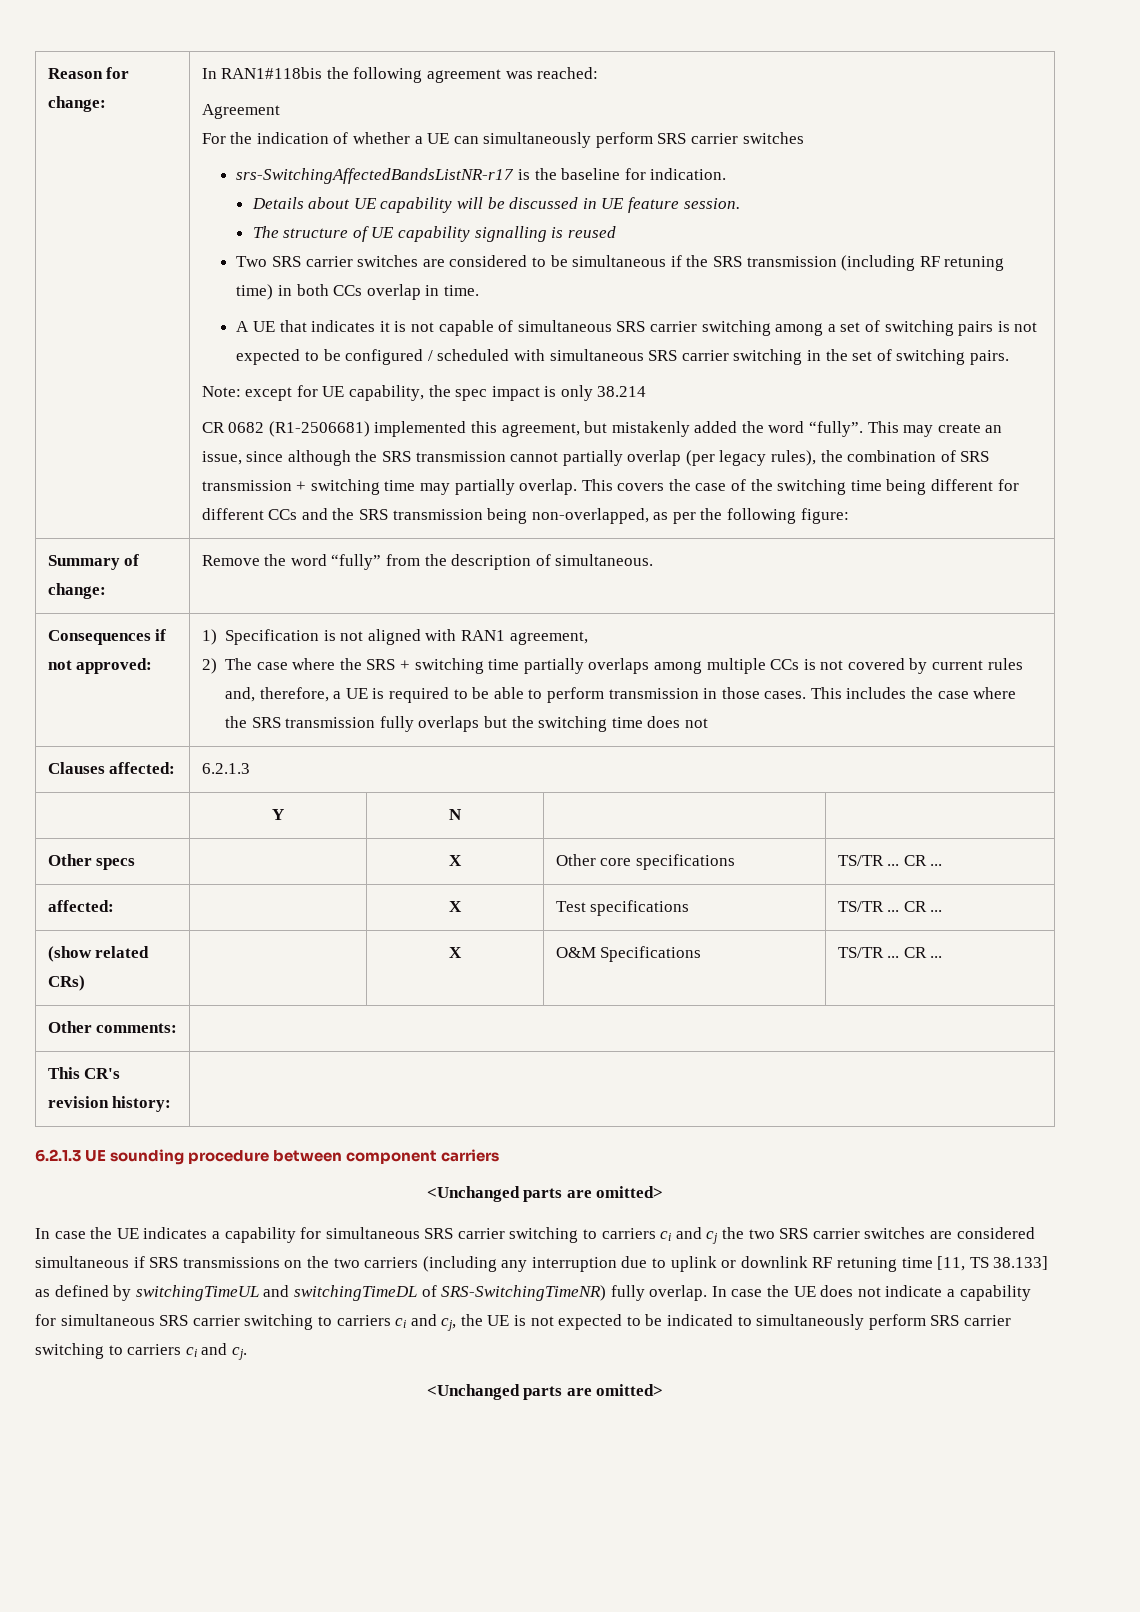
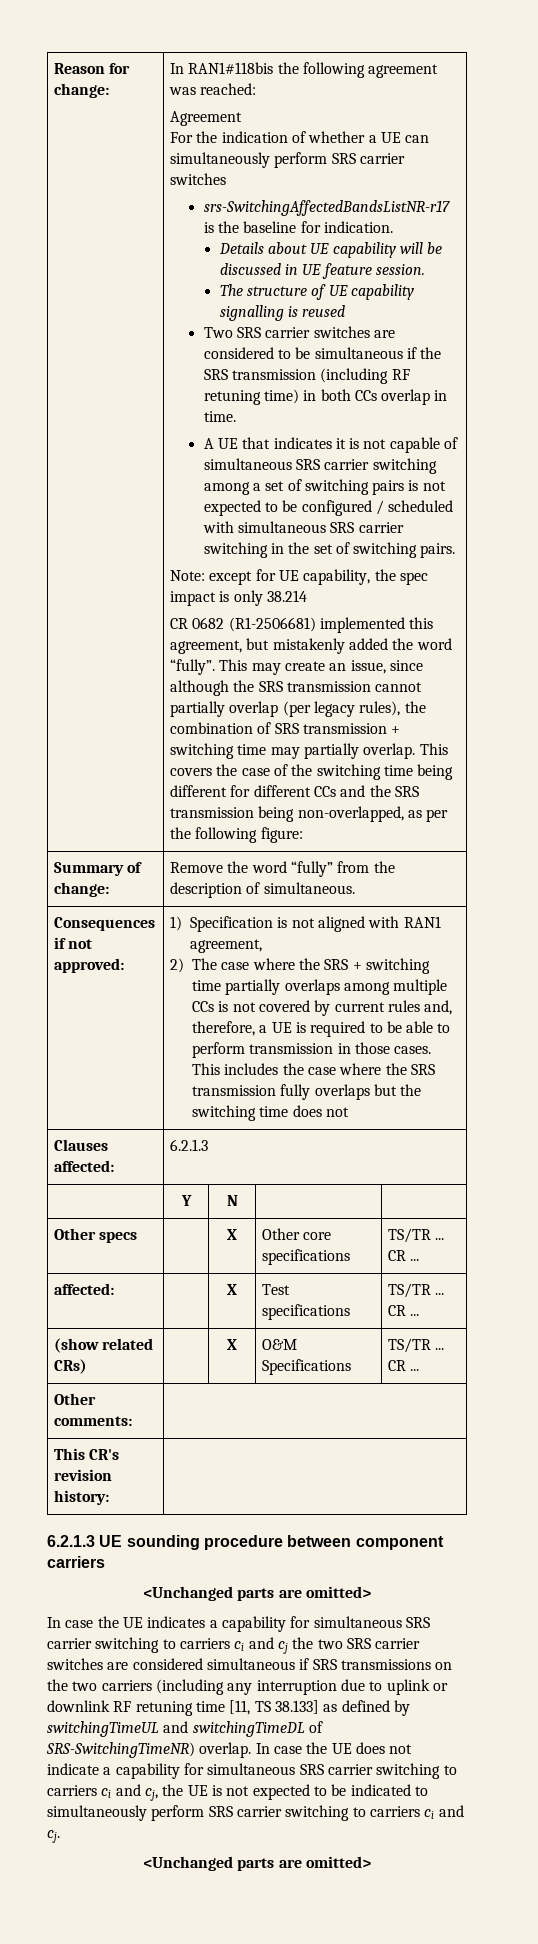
- In case the UE indicates a capability for simultaneous SRS carrier switching to carriers ci and cj the two SRS carrier switches are considered simultaneous if SRS transmissions on the two carriers (including any interruption due to uplink or downlink RF retuning time [11, TS 38.133] as defined by switchingTimeUL and switchingTimeDL of SRS-SwitchingTimeNR) fully overlap.
+ In case the UE indicates a capability for simultaneous SRS carrier switching to carriers ci and cj the two SRS carrier switches are considered simultaneous if SRS transmissions on the two carriers (including any interruption due to uplink or downlink RF retuning time [11, TS 38.133] as defined by switchingTimeUL and switchingTimeDL of SRS-SwitchingTimeNR) overlap.

